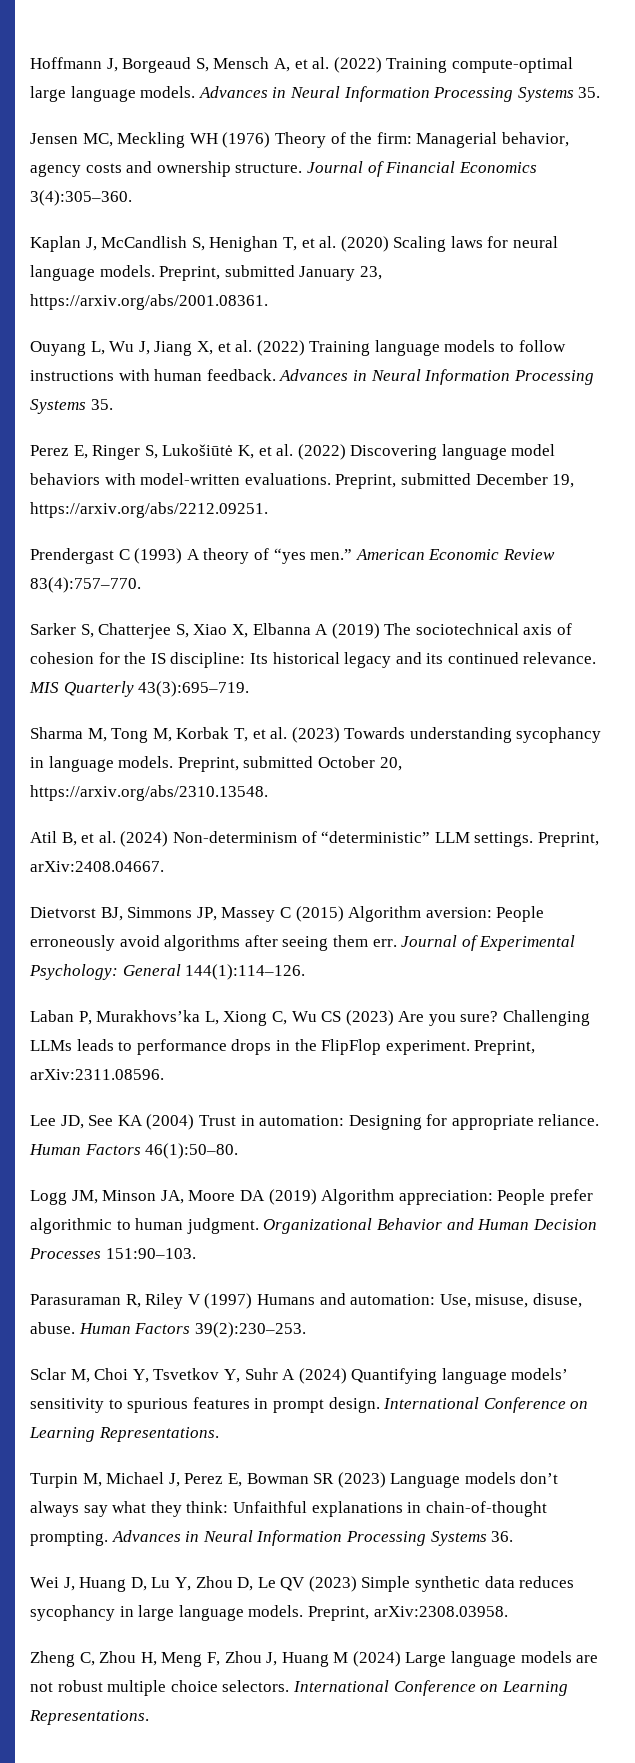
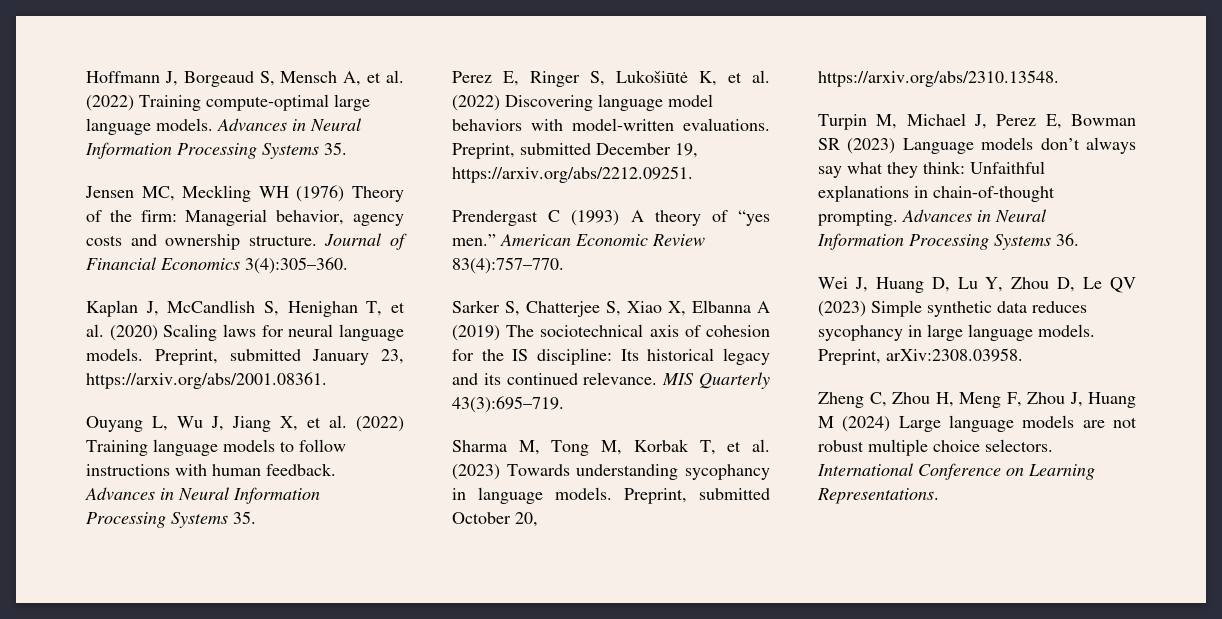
- Atil B, et al. (2024) Non-determinism of “deterministic” LLM settings. Preprint, arXiv:2408.04667.
- Dietvorst BJ, Simmons JP, Massey C (2015) Algorithm aversion: People erroneously avoid algorithms after seeing them err. Journal of Experimental Psychology: General 144(1):114–126.
- Laban P, Murakhovs’ka L, Xiong C, Wu CS (2023) Are you sure? Challenging LLMs leads to performance drops in the FlipFlop experiment. Preprint, arXiv:2311.08596.
- Lee JD, See KA (2004) Trust in automation: Designing for appropriate reliance. Human Factors 46(1):50–80.
- Logg JM, Minson JA, Moore DA (2019) Algorithm appreciation: People prefer algorithmic to human judgment. Organizational Behavior and Human Decision Processes 151:90–103.
- Parasuraman R, Riley V (1997) Humans and automation: Use, misuse, disuse, abuse. Human Factors 39(2):230–253.
- Sclar M, Choi Y, Tsvetkov Y, Suhr A (2024) Quantifying language models’ sensitivity to spurious features in prompt design. International Conference on Learning Representations.

